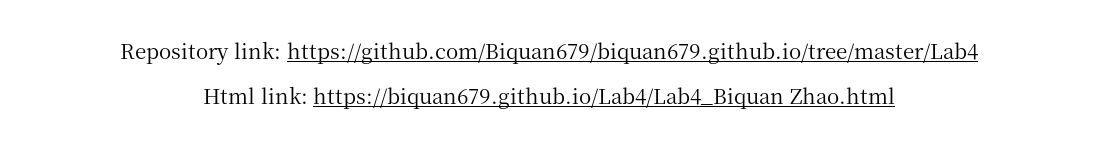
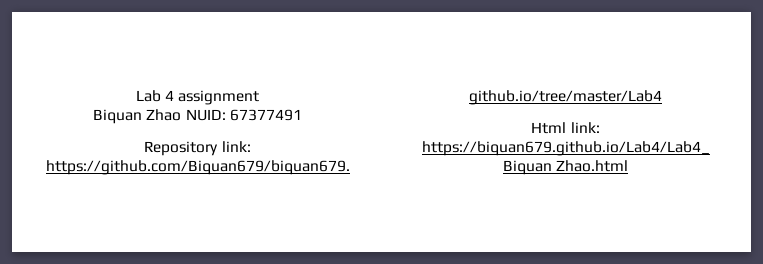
+ Lab 4 assignment
+ Biquan Zhao NUID: 67377491

